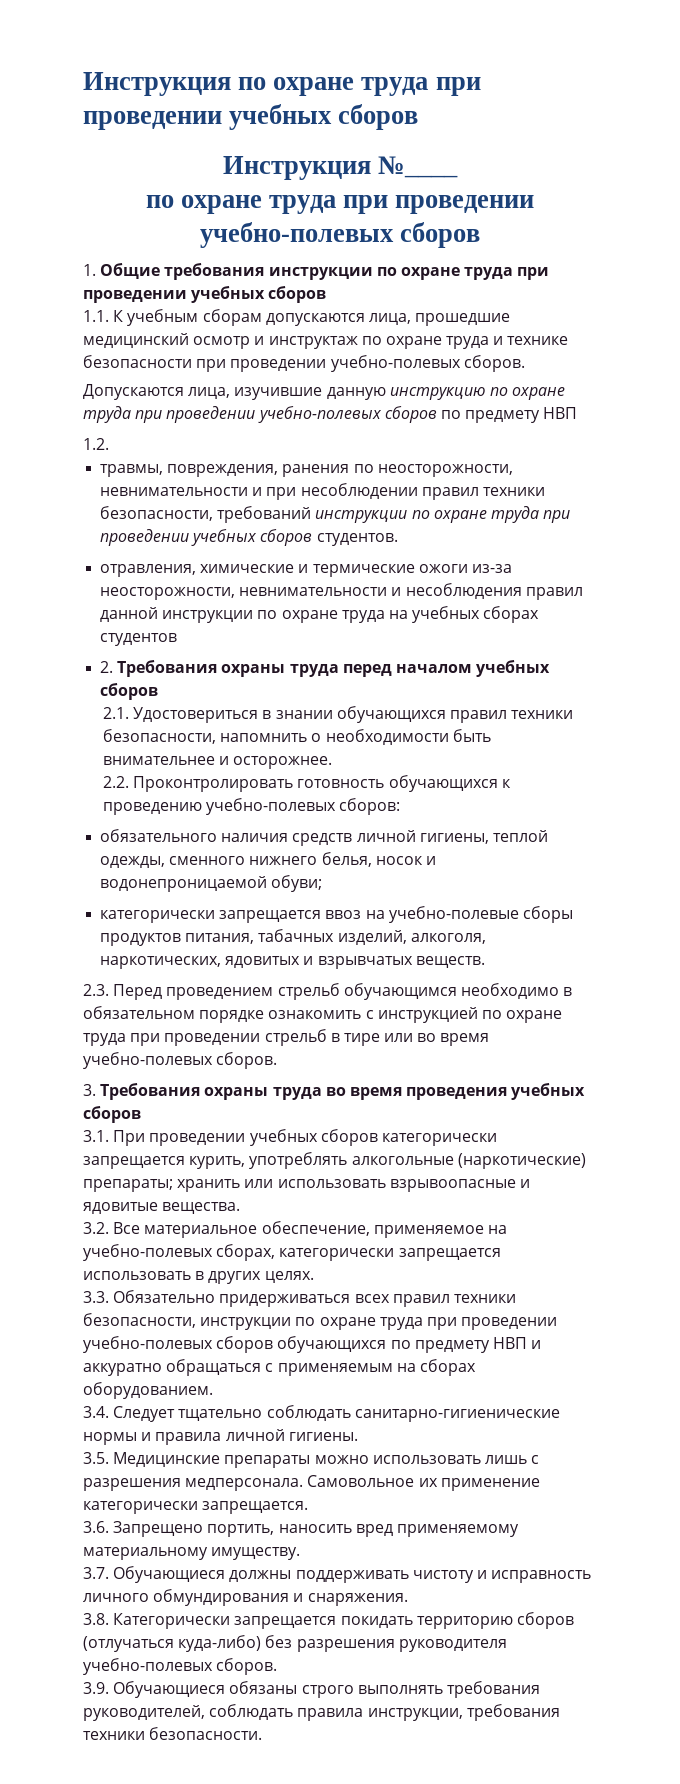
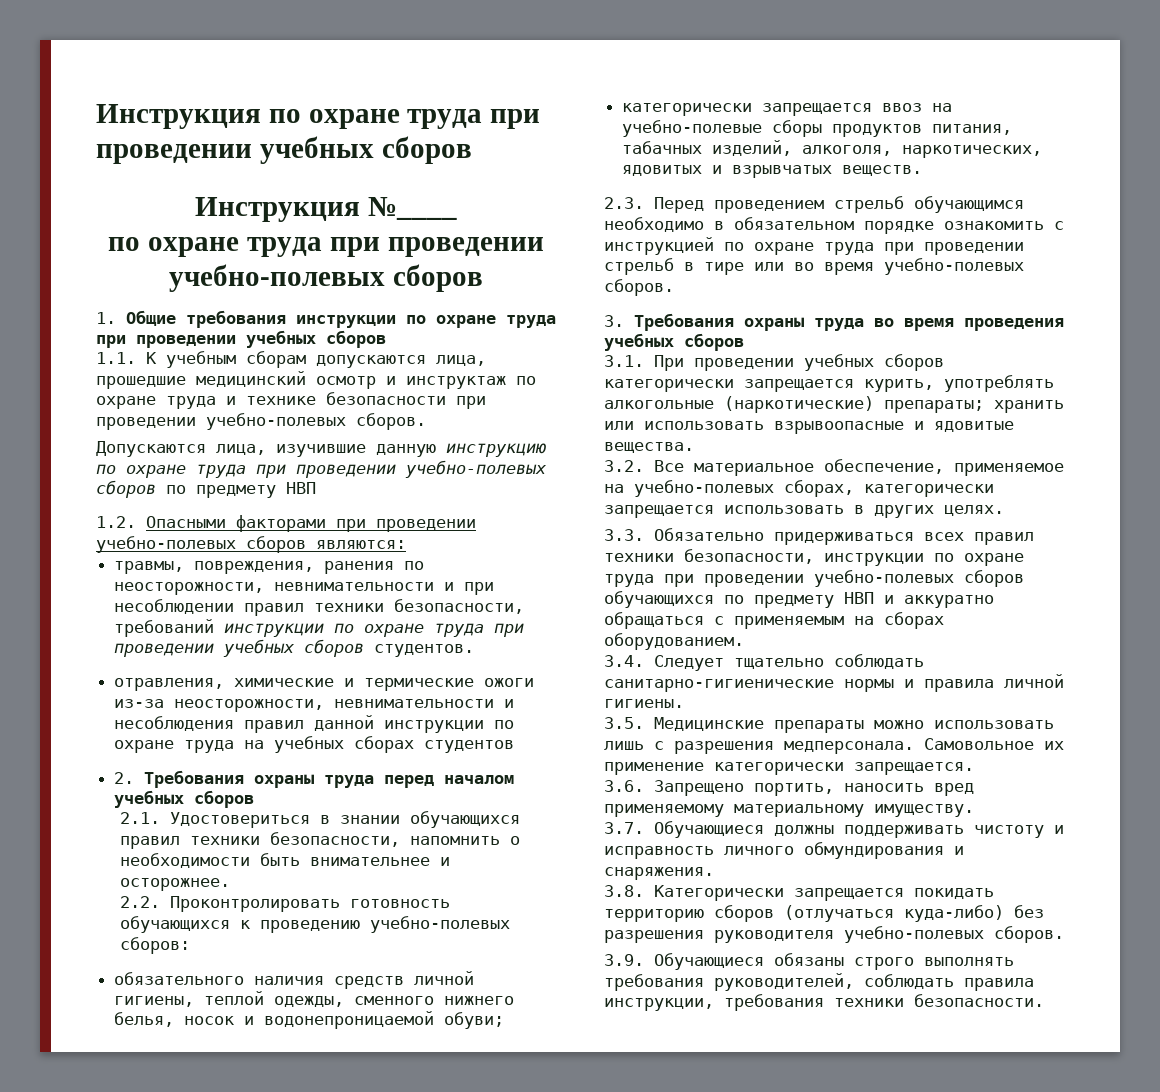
- 1.2.
+ 1.2. Опасными факторами при проведении учебно-полевых сборов являются:

